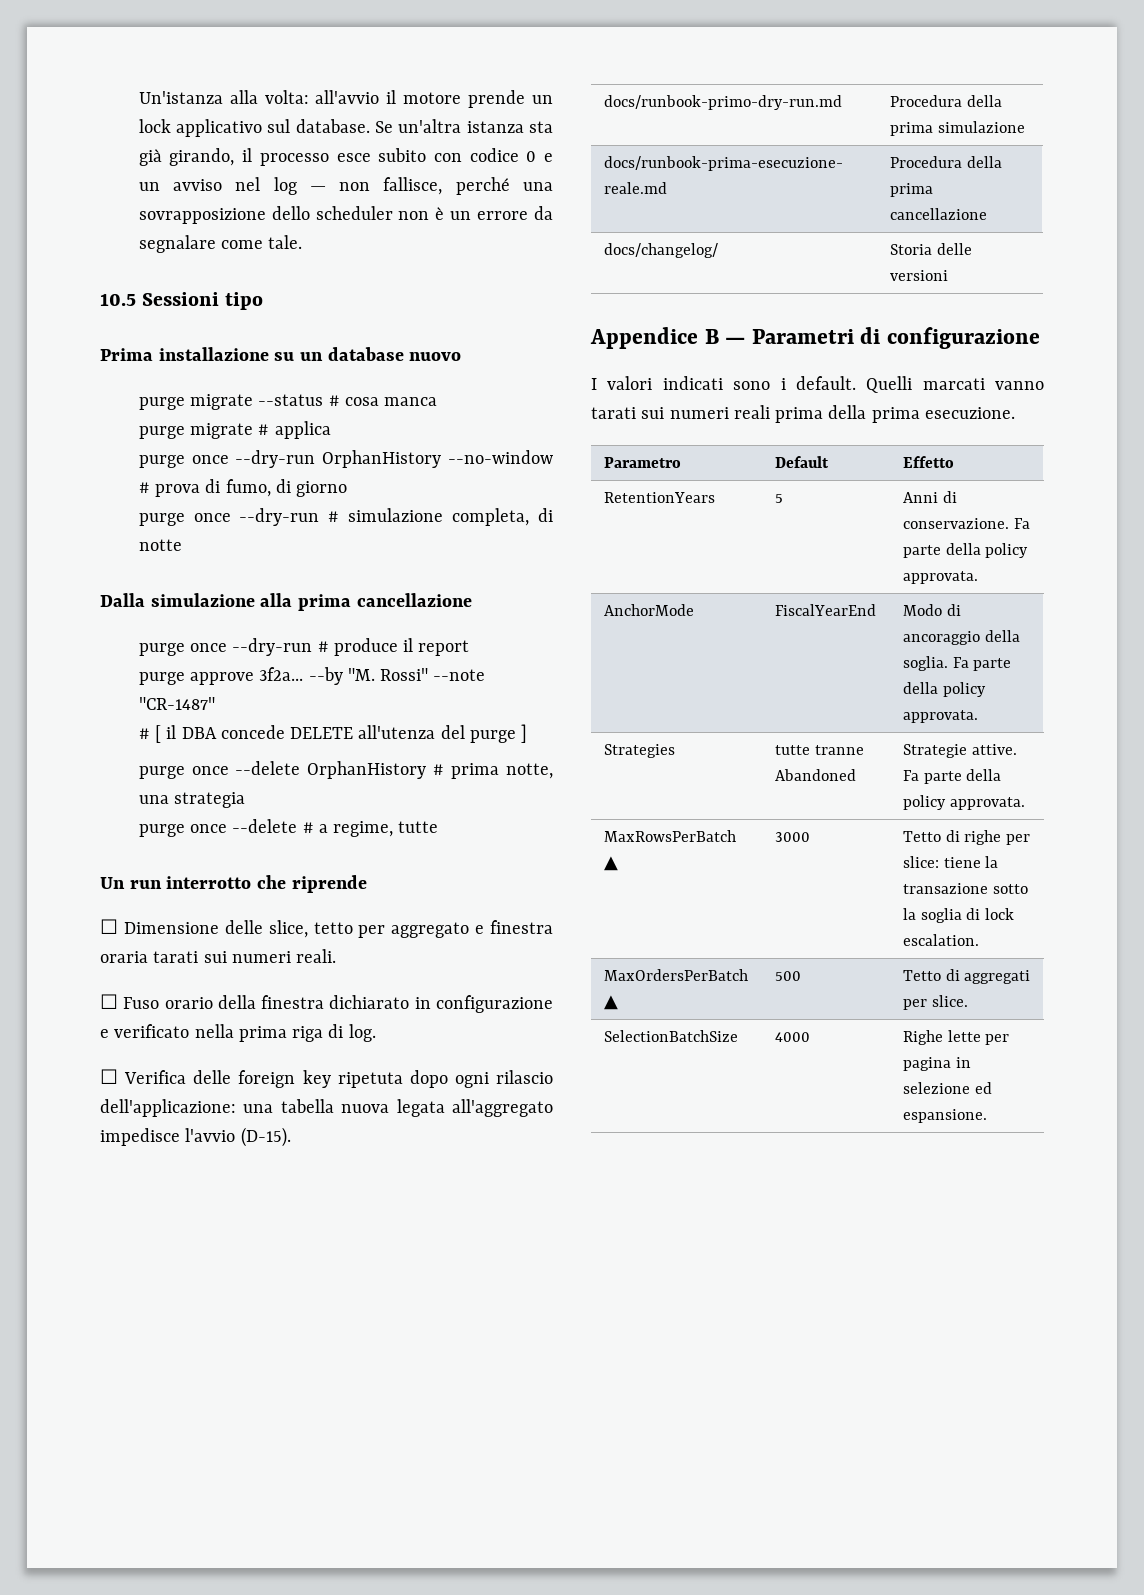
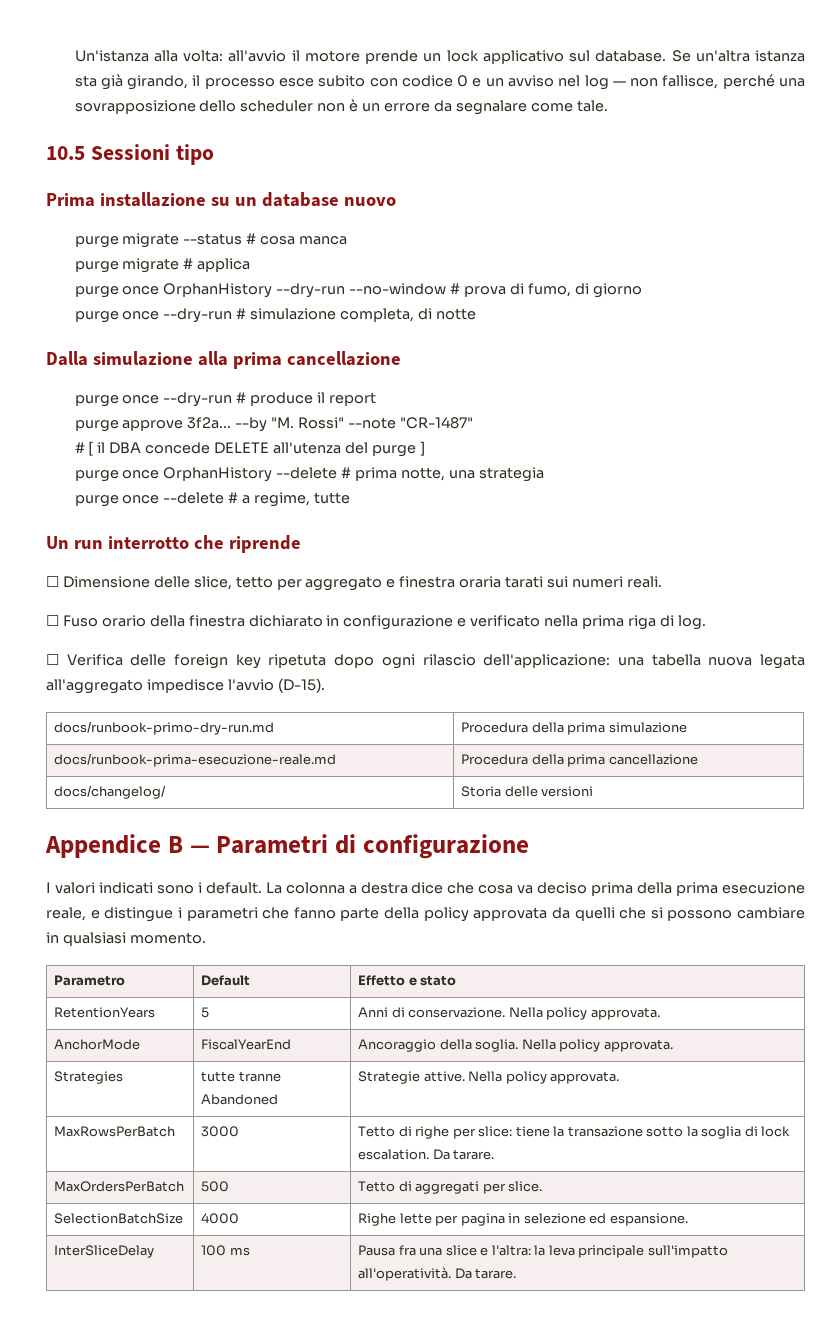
- purge once --dry-run OrphanHistory --no-window # prova di fumo, di giorno
+ purge once OrphanHistory --dry-run --no-window # prova di fumo, di giorno
- purge once --delete OrphanHistory # prima notte, una strategia
+ purge once OrphanHistory --delete # prima notte, una strategia
- Quelli marcati vanno tarati sui numeri reali prima della prima esecuzione.
+ La colonna a destra dice che cosa va deciso prima della prima esecuzione reale, e distingue i parametri che fanno parte della policy approvata da quelli che si possono cambiare in qualsiasi momento.
- Parametro | Default | Effetto
+ Parametro | Default | Effetto e stato
- RetentionYears | 5 | Anni di conservazione. Fa parte della policy approvata.
+ RetentionYears | 5 | Anni di conservazione. Nella policy approvata.
- AnchorMode | FiscalYearEnd | Modo di ancoraggio della soglia. Fa parte della policy approvata.
+ AnchorMode | FiscalYearEnd | Ancoraggio della soglia. Nella policy approvata.
- Strategies | tutte tranne Abandoned | Strategie attive. Fa parte della policy approvata.
+ Strategies | tutte tranne Abandoned | Strategie attive. Nella policy approvata.
- MaxRowsPerBatch ▲ | 3000 | Tetto di righe per slice: tiene la transazione sotto la soglia di lock escalation.
+ MaxRowsPerBatch | 3000 | Tetto di righe per slice: tiene la transazione sotto la soglia di lock escalation. Da tarare.
- MaxOrdersPerBatch ▲ | 500 | Tetto di aggregati per slice.
+ MaxOrdersPerBatch | 500 | Tetto di aggregati per slice.
+ InterSliceDelay | 100 ms | Pausa fra una slice e l'altra: la leva principale sull'impatto all'operatività. Da tarare.

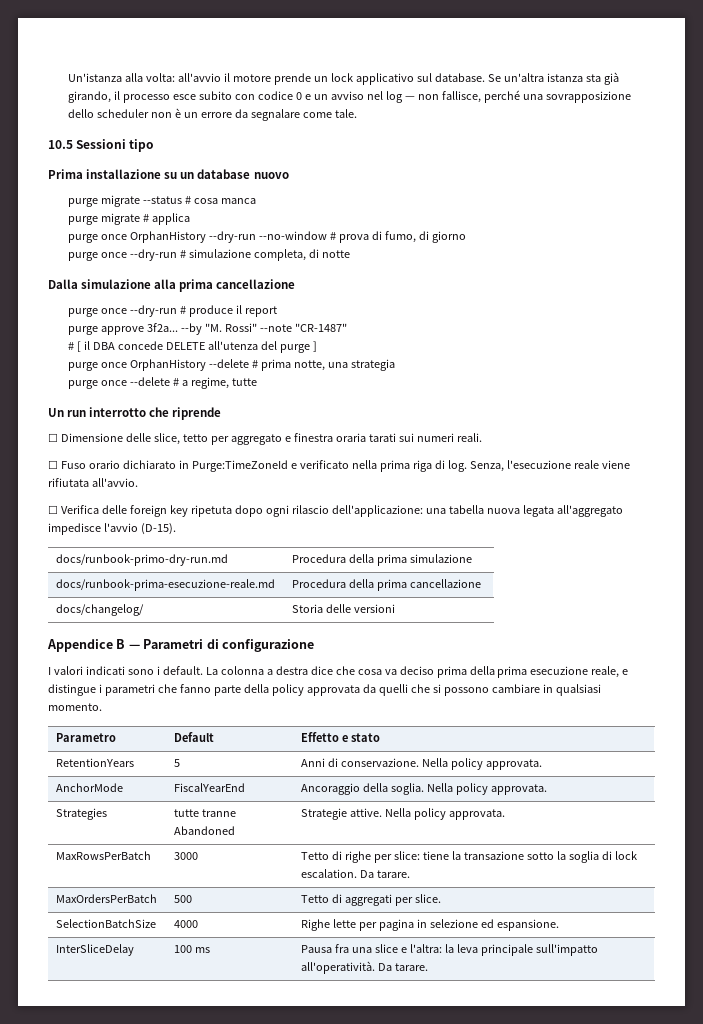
- ☐ Fuso orario della finestra dichiarato in configurazione e verificato nella prima riga di log.
+ ☐ Fuso orario dichiarato in Purge:TimeZoneId e verificato nella prima riga di log. Senza, l'esecuzione reale viene rifiutata all'avvio.

